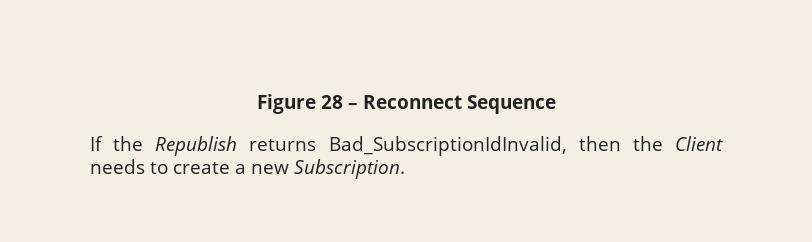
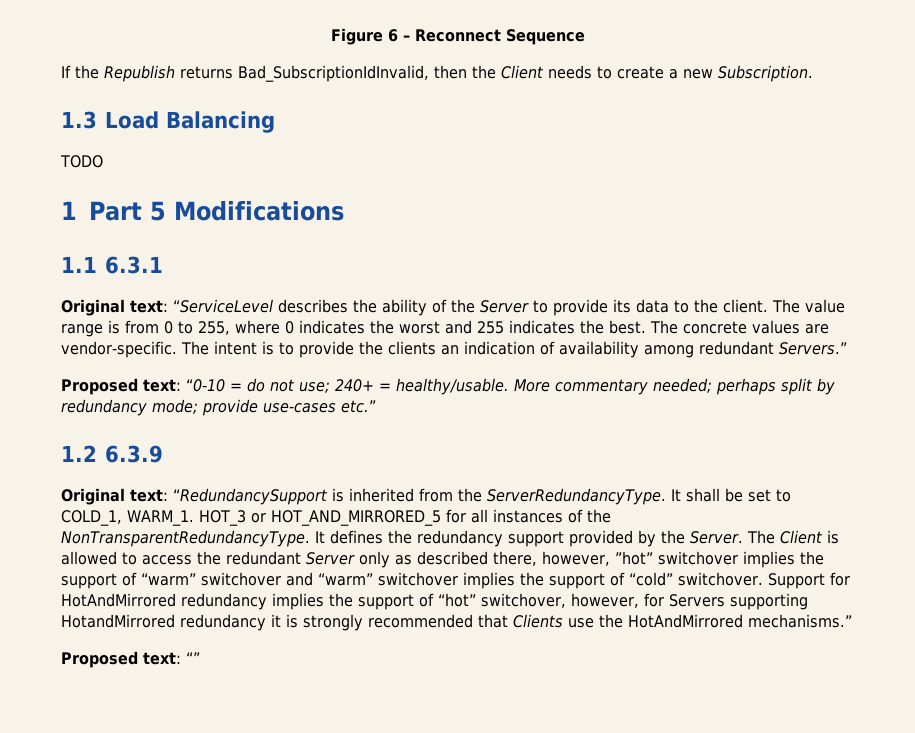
- Figure 28 – Reconnect Sequence
+ Figure 6 – Reconnect Sequence
+ 1.3 Load Balancing
+ TODO
+ 1 Part 5 Modifications
+ 1.1 6.3.1
+ Original text: “ServiceLevel describes the ability of the Server to provide its data to the client. The value range is from 0 to 255, where 0 indicates the worst and 255 indicates the best. The concrete values are vendor-specific. The intent is to provide the clients an indication of availability among redundant Servers.”
+ Proposed text: “0-10 = do not use; 240+ = healthy/usable. More commentary needed; perhaps split by redundancy mode; provide use-cases etc.”
+ 1.2 6.3.9
+ Original text: “RedundancySupport is inherited from the ServerRedundancyType. It shall be set to COLD_1, WARM_1. HOT_3 or HOT_AND_MIRRORED_5 for all instances of the NonTransparentRedundancyType. It defines the redundancy support provided by the Server. The Client is allowed to access the redundant Server only as described there, however, ”hot” switchover implies the support of “warm” switchover and “warm” switchover implies the support of “cold” switchover. Support for HotAndMirrored redundancy implies the support of “hot” switchover, however, for Servers supporting HotandMirrored redundancy it is strongly recommended that Clients use the HotAndMirrored mechanisms.”
+ Proposed text: “”

